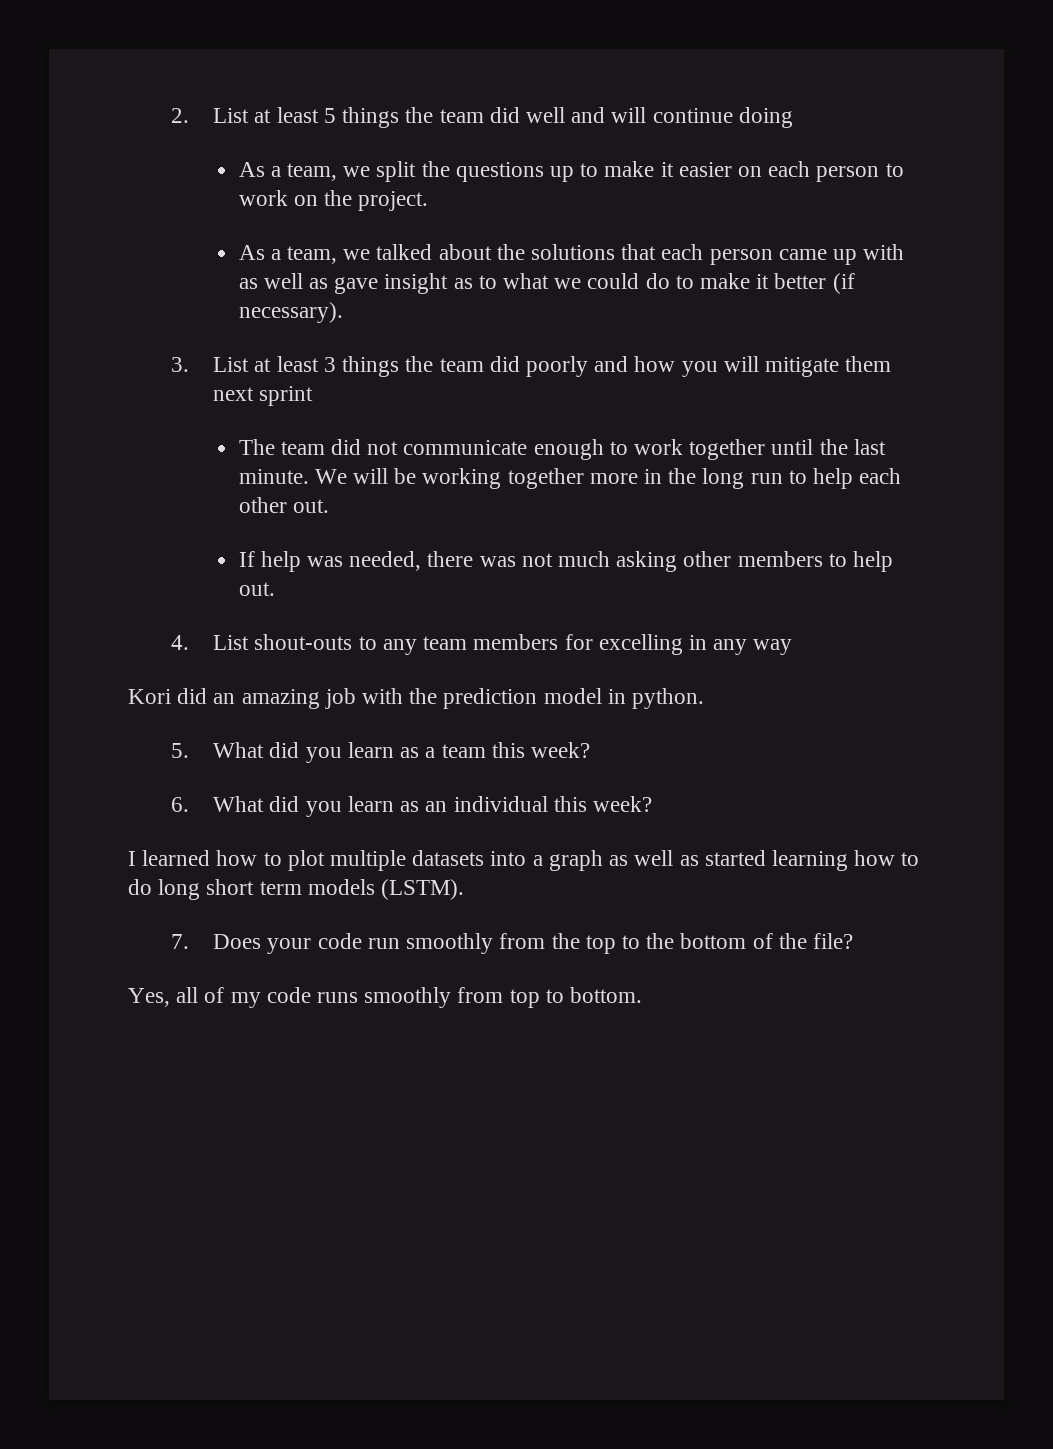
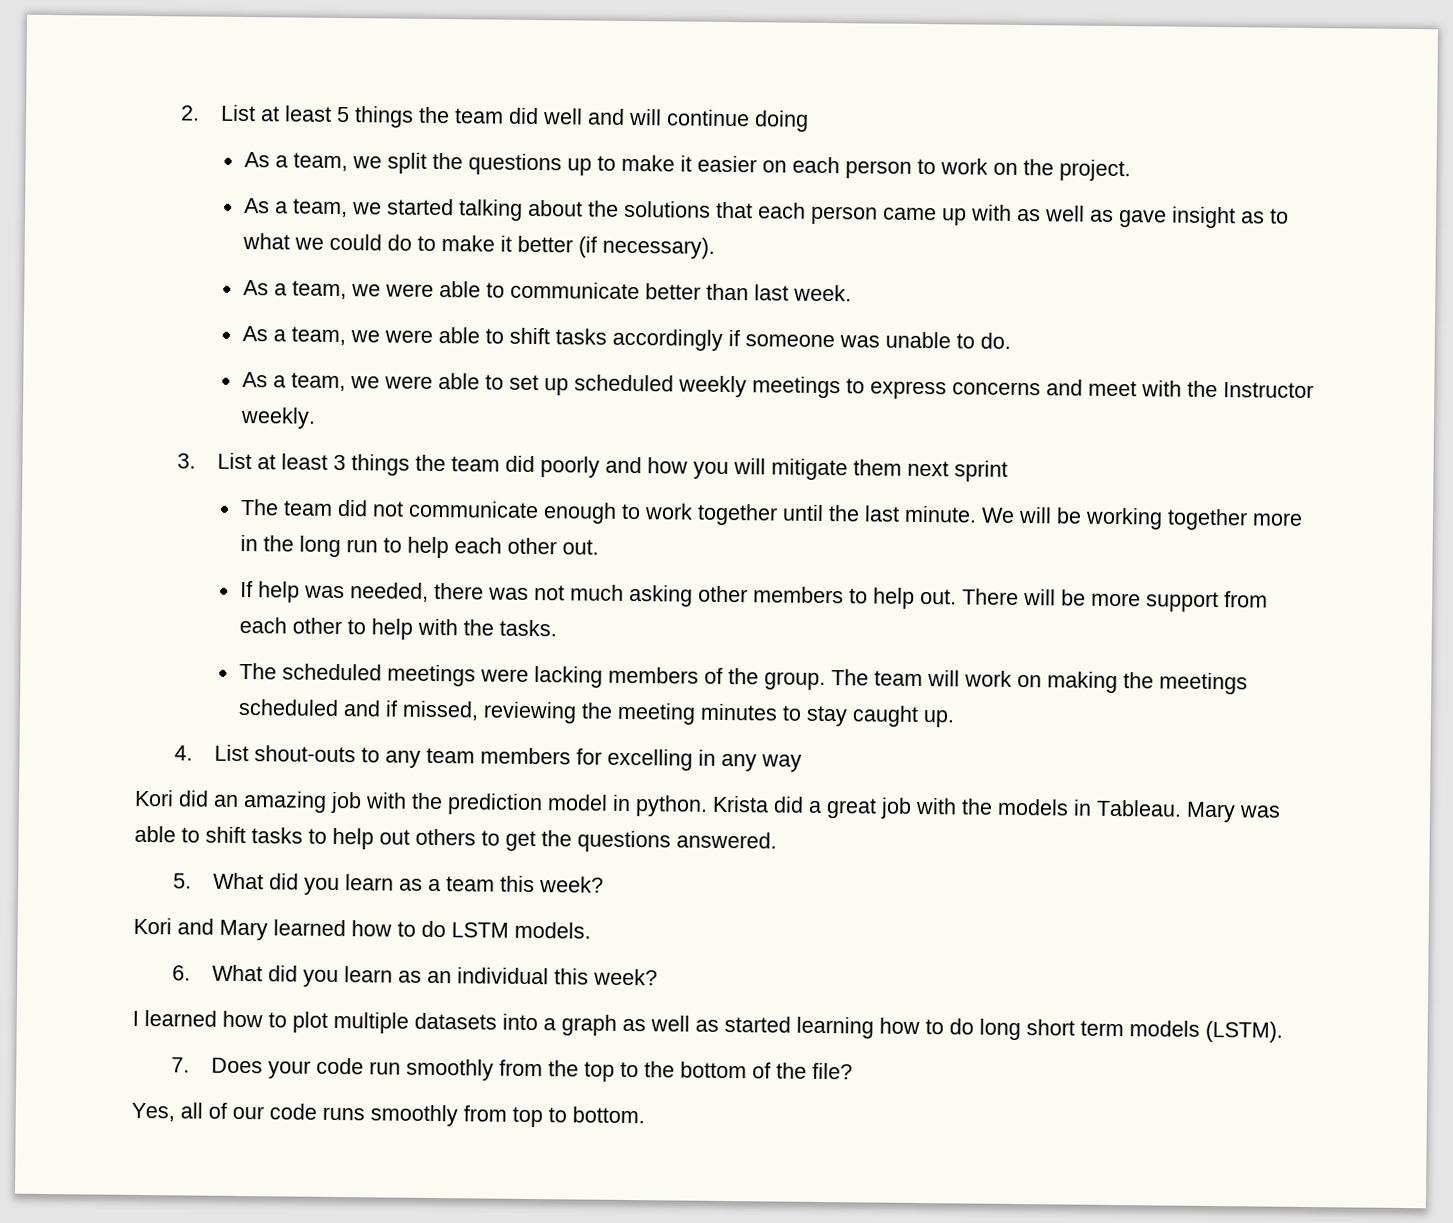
- As a team, we talked about the solutions that each person came up with as well as gave insight as to what we could do to make it better (if necessary).
+ As a team, we started talking about the solutions that each person came up with as well as gave insight as to what we could do to make it better (if necessary).
+ As a team, we were able to communicate better than last week.
+ As a team, we were able to shift tasks accordingly if someone was unable to do.
+ As a team, we were able to set up scheduled weekly meetings to express concerns and meet with the Instructor weekly.
+ There will be more support from each other to help with the tasks.
+ The scheduled meetings were lacking members of the group. The team will work on making the meetings scheduled and if missed, reviewing the meeting minutes to stay caught up.
+ Krista did a great job with the models in Tableau. Mary was able to shift tasks to help out others to get the questions answered.
+ Kori and Mary learned how to do LSTM models.
- Yes, all of my code runs smoothly from top to bottom.
+ Yes, all of our code runs smoothly from top to bottom.

